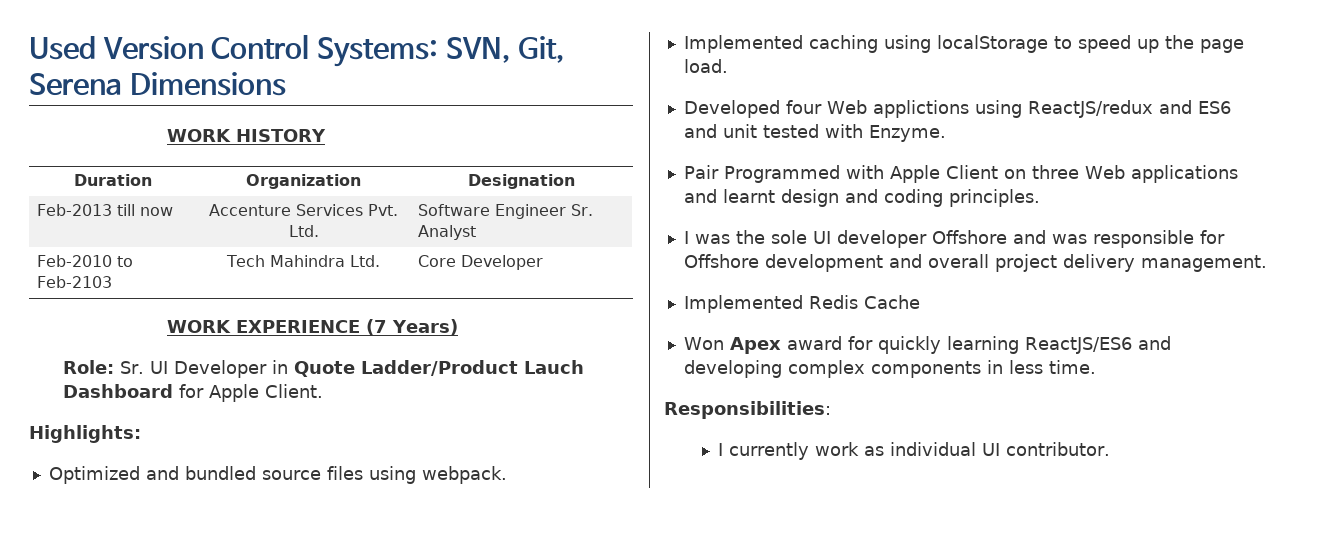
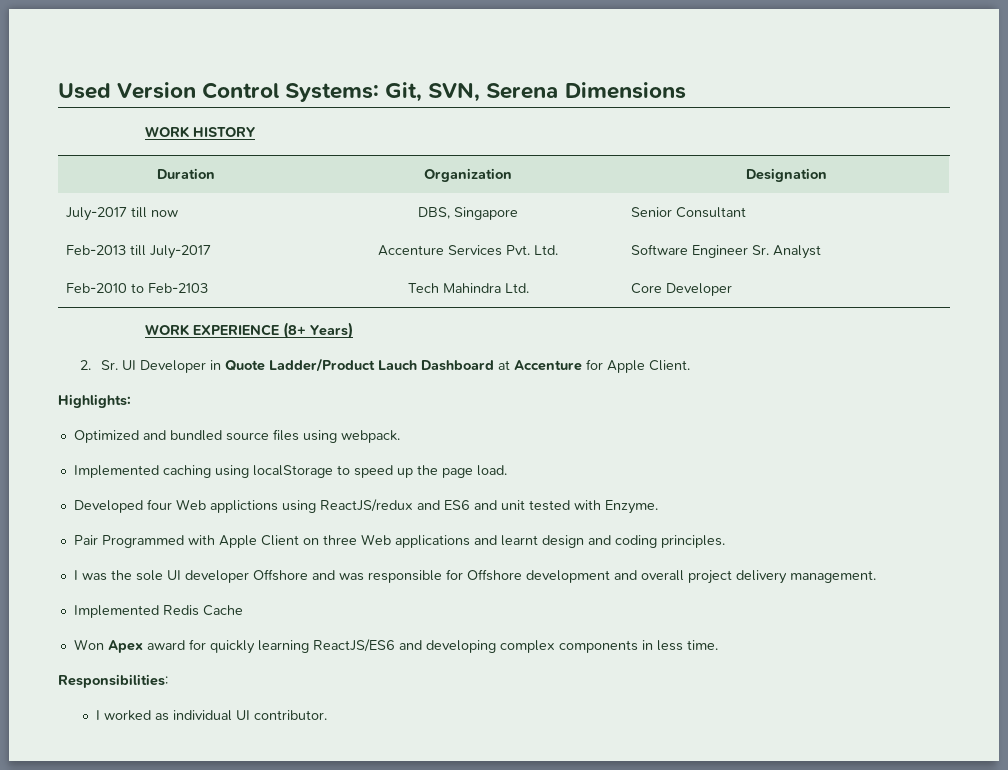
- Used Version Control Systems: SVN, Git, Serena Dimensions
+ Used Version Control Systems: Git, SVN, Serena Dimensions
+ July-2017 till now | DBS, Singapore | Senior Consultant
- Feb-2013 till now | Accenture Services Pvt. Ltd. | Software Engineer Sr. Analyst
+ Feb-2013 till July-2017 | Accenture Services Pvt. Ltd. | Software Engineer Sr. Analyst
- WORK EXPERIENCE (7 Years)
+ WORK EXPERIENCE (8+ Years)
- Role: Sr. UI Developer in Quote Ladder/Product Lauch Dashboard for Apple Client.
+ 2. Sr. UI Developer in Quote Ladder/Product Lauch Dashboard at Accenture for Apple Client.
- I currently work as individual UI contributor.
+ I worked as individual UI contributor.

